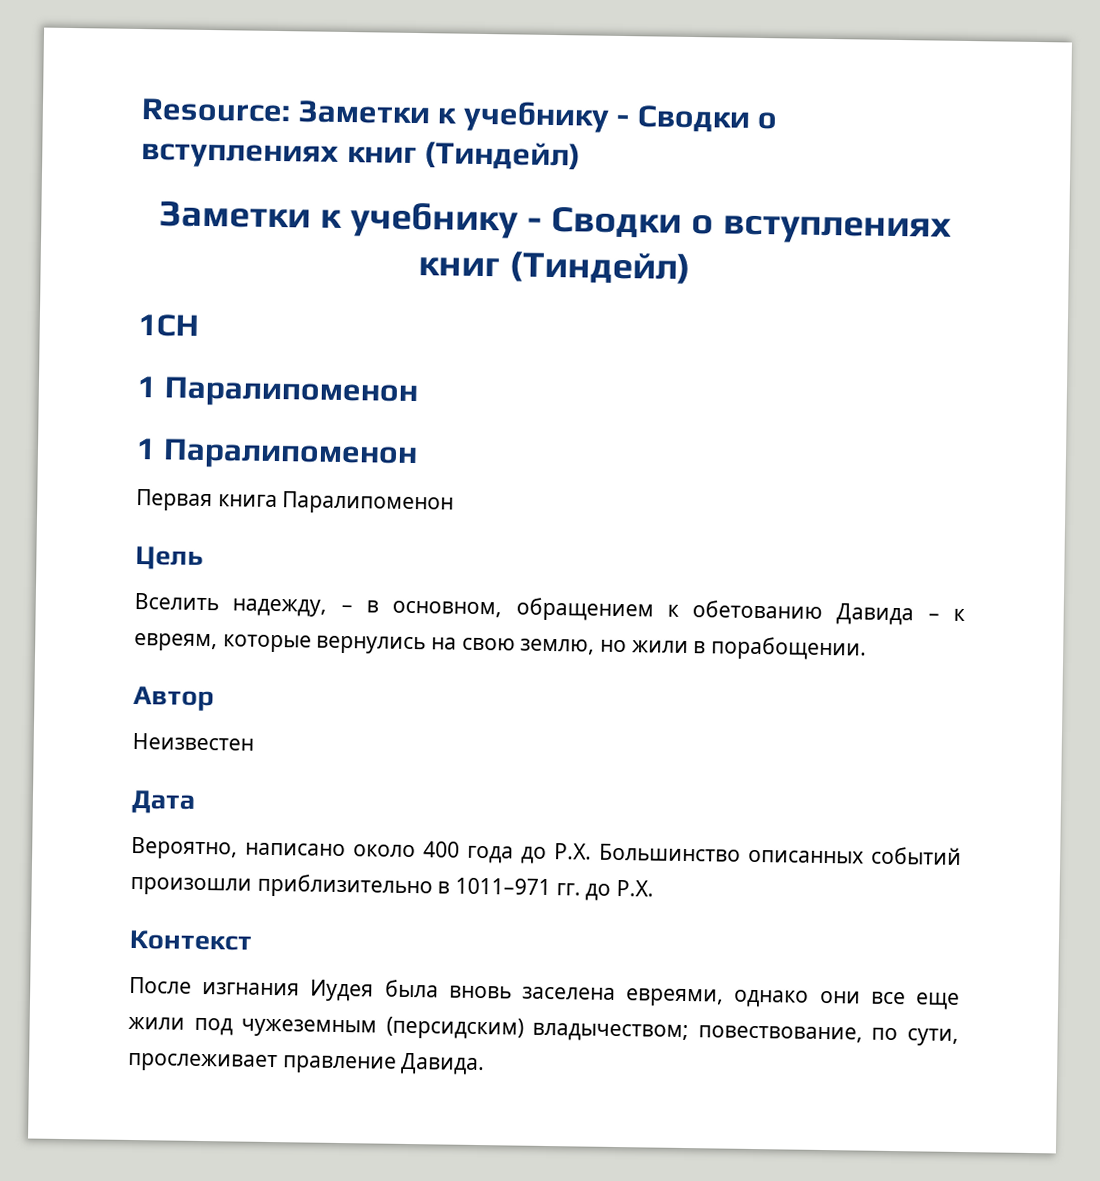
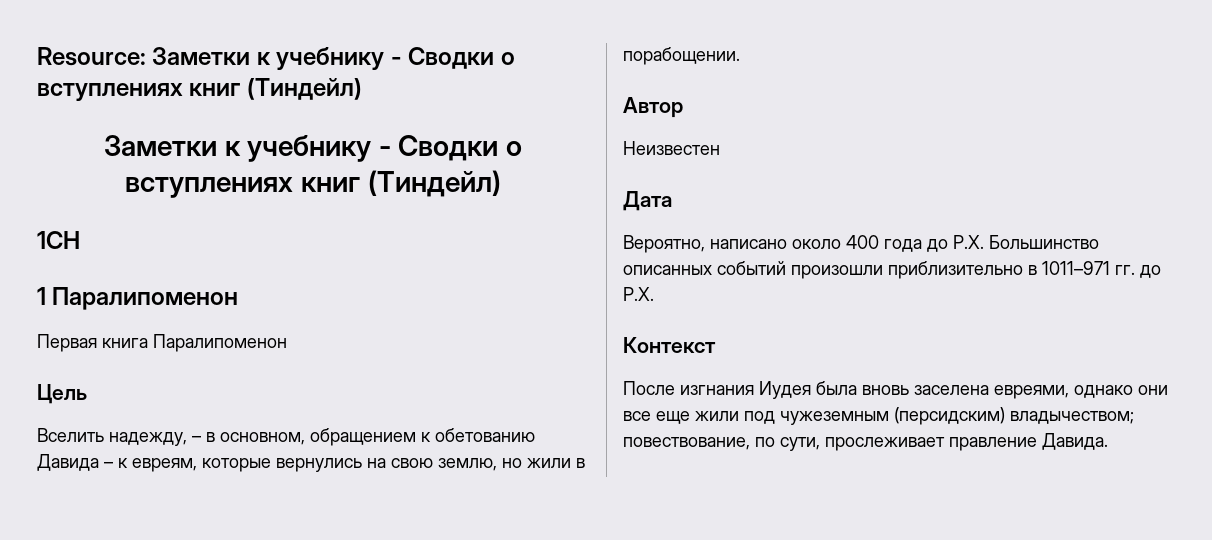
  1CH
- 1 Паралипоменон

